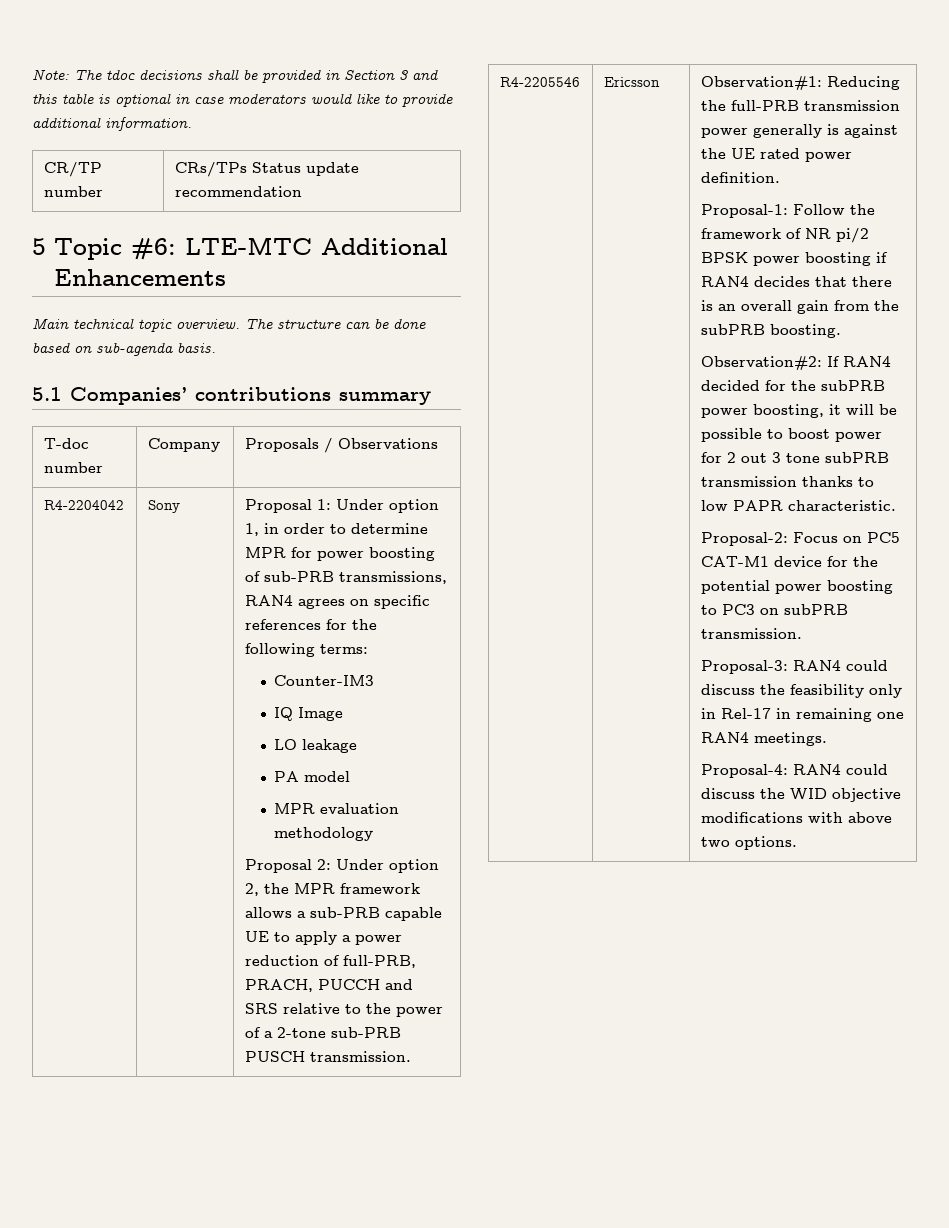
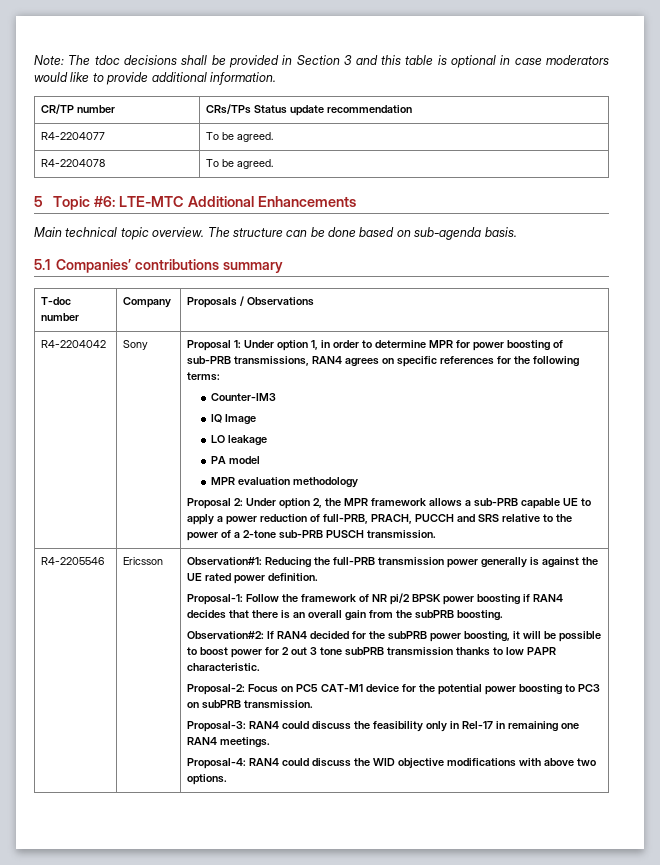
+ R4-2204077 | To be agreed.
+ R4-2204078 | To be agreed.

